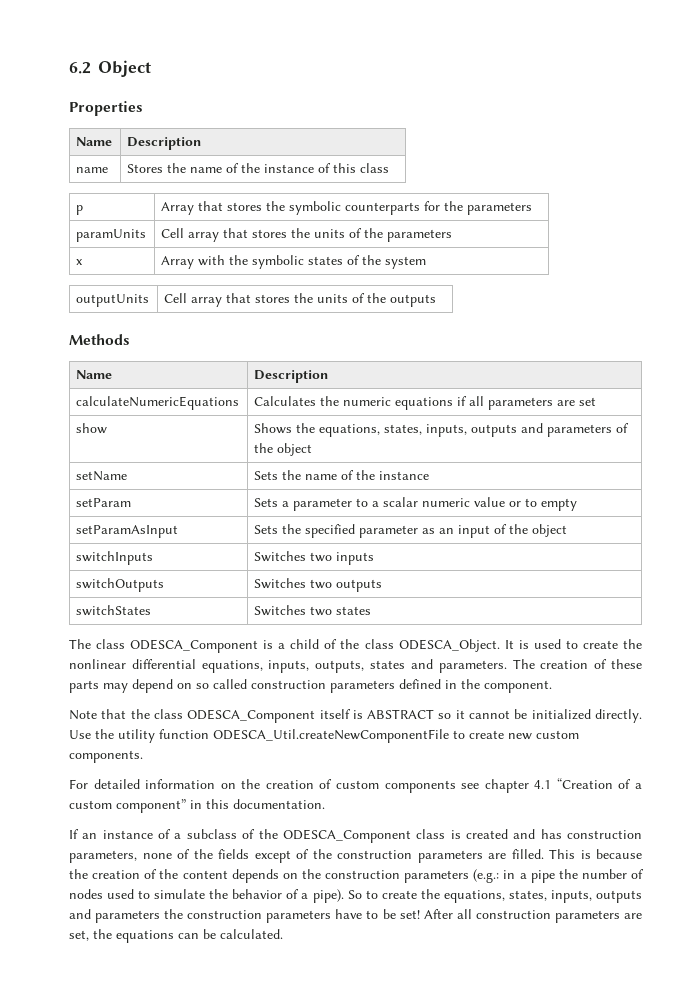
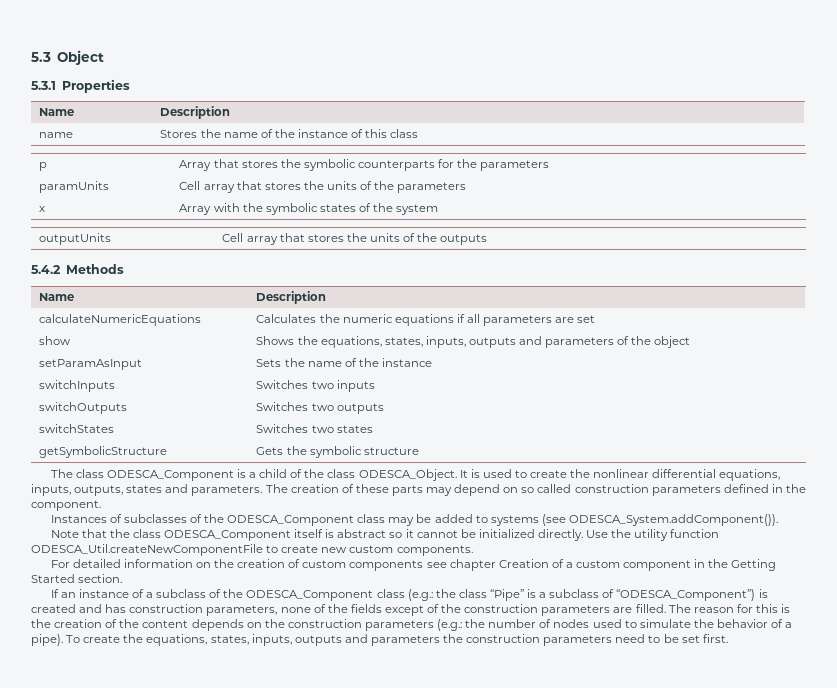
- 6.2 Object
+ 5.3 Object
- Properties
+ 5.3.1 Properties
- Methods
+ 5.4.2 Methods
- setName | Sets the name of the instance
+ setParamAsInput | Sets the name of the instance
- setParam | Sets a parameter to a scalar numeric value or to empty
- setParamAsInput | Sets the specified parameter as an input of the object
+ getSymbolicStructure | Gets the symbolic structure
+ Instances of subclasses of the ODESCA_Component class may be added to systems (see ODESCA_System.addComponent()).
- Note that the class ODESCA_Component itself is ABSTRACT so it cannot be initialized directly.
+ Note that the class ODESCA_Component itself is abstract so it cannot be initialized directly.
- For detailed information on the creation of custom components see chapter 4.1 “Creation of a custom component” in this documentation.
+ For detailed information on the creation of custom components see chapter Creation of a custom component in the Getting Started section.
- If an instance of a subclass of the ODESCA_Component class is created and has construction parameters, none of the fields except of the construction parameters are filled.
+ If an instance of a subclass of the ODESCA_Component class (e.g.: the class “Pipe” is a subclass of “ODESCA_Component”) is created and has construction parameters, none of the fields except of the construction parameters are filled.
- This is because the creation of the content depends on the construction parameters (e.g.: in a pipe the number of nodes used to simulate the behavior of a pipe).
+ The reason for this is the creation of the content depends on the construction parameters (e.g.: the number of nodes used to simulate the behavior of a pipe).
- So to create the equations, states, inputs, outputs and parameters the construction parameters have to be set! After all construction parameters are set, the equations can be calculated.
+ To create the equations, states, inputs, outputs and parameters the construction parameters need to be set first.

